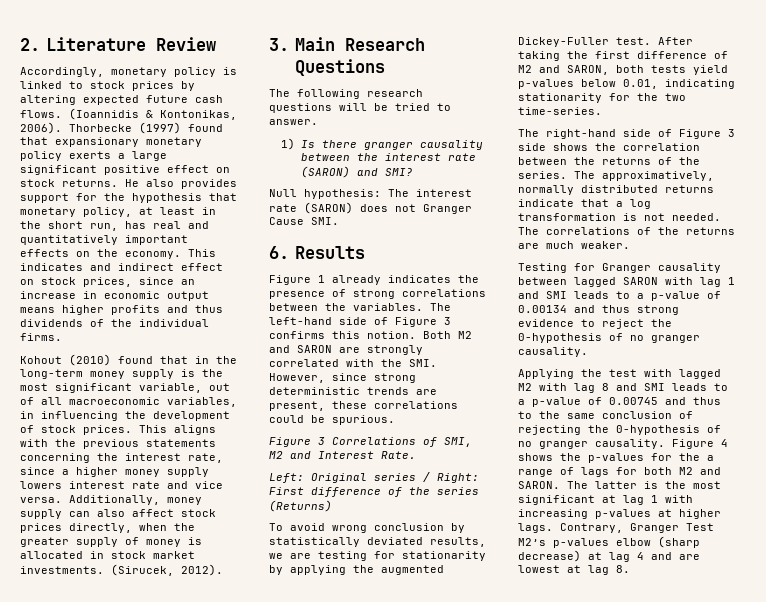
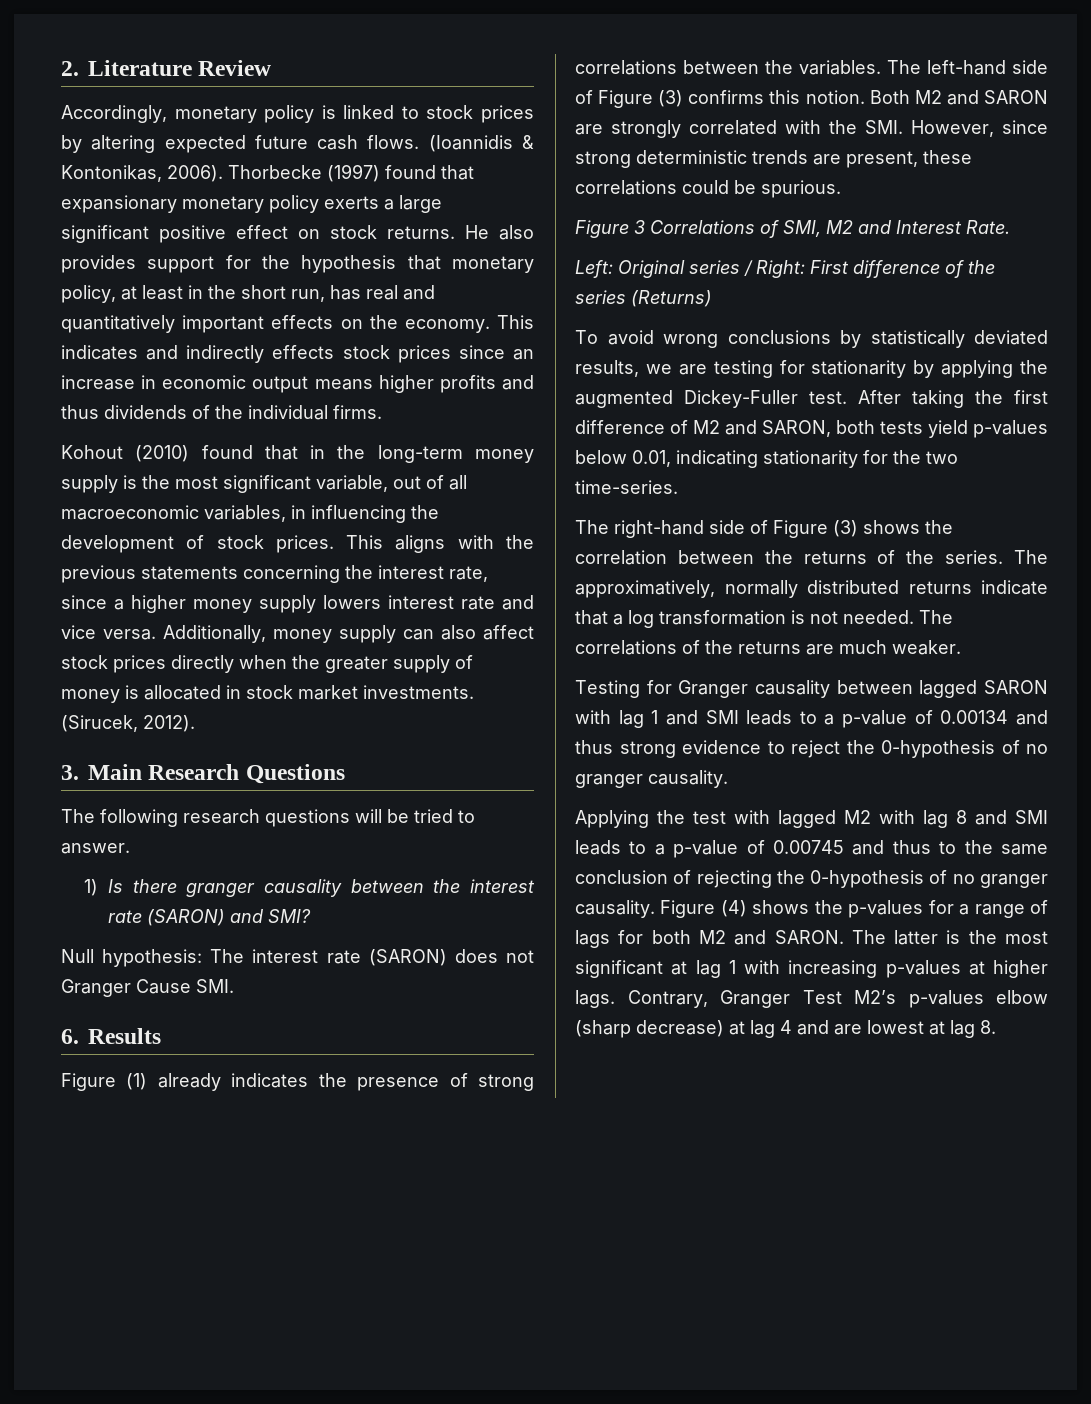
- This indicates and indirect effect on stock prices, since an increase in economic output means higher profits and thus dividends of the individual firms.
+ This indicates and indirectly effects stock prices since an increase in economic output means higher profits and thus dividends of the individual firms.
- Additionally, money supply can also affect stock prices directly, when the greater supply of money is allocated in stock market investments.
+ Additionally, money supply can also affect stock prices directly when the greater supply of money is allocated in stock market investments.
- Figure 1 already indicates the presence of strong correlations between the variables.
+ Figure (1) already indicates the presence of strong correlations between the variables.
- The left-hand side of Figure 3 confirms this notion.
+ The left-hand side of Figure (3) confirms this notion.
- To avoid wrong conclusion by statistically deviated results, we are testing for stationarity by applying the augmented Dickey-Fuller test.
+ To avoid wrong conclusions by statistically deviated results, we are testing for stationarity by applying the augmented Dickey-Fuller test.
- The right-hand side of Figure 3 side shows the correlation between the returns of the series.
+ The right-hand side of Figure (3) shows the correlation between the returns of the series.
- Figure 4 shows the p-values for the a range of lags for both M2 and SARON.
+ Figure (4) shows the p-values for a range of lags for both M2 and SARON.

